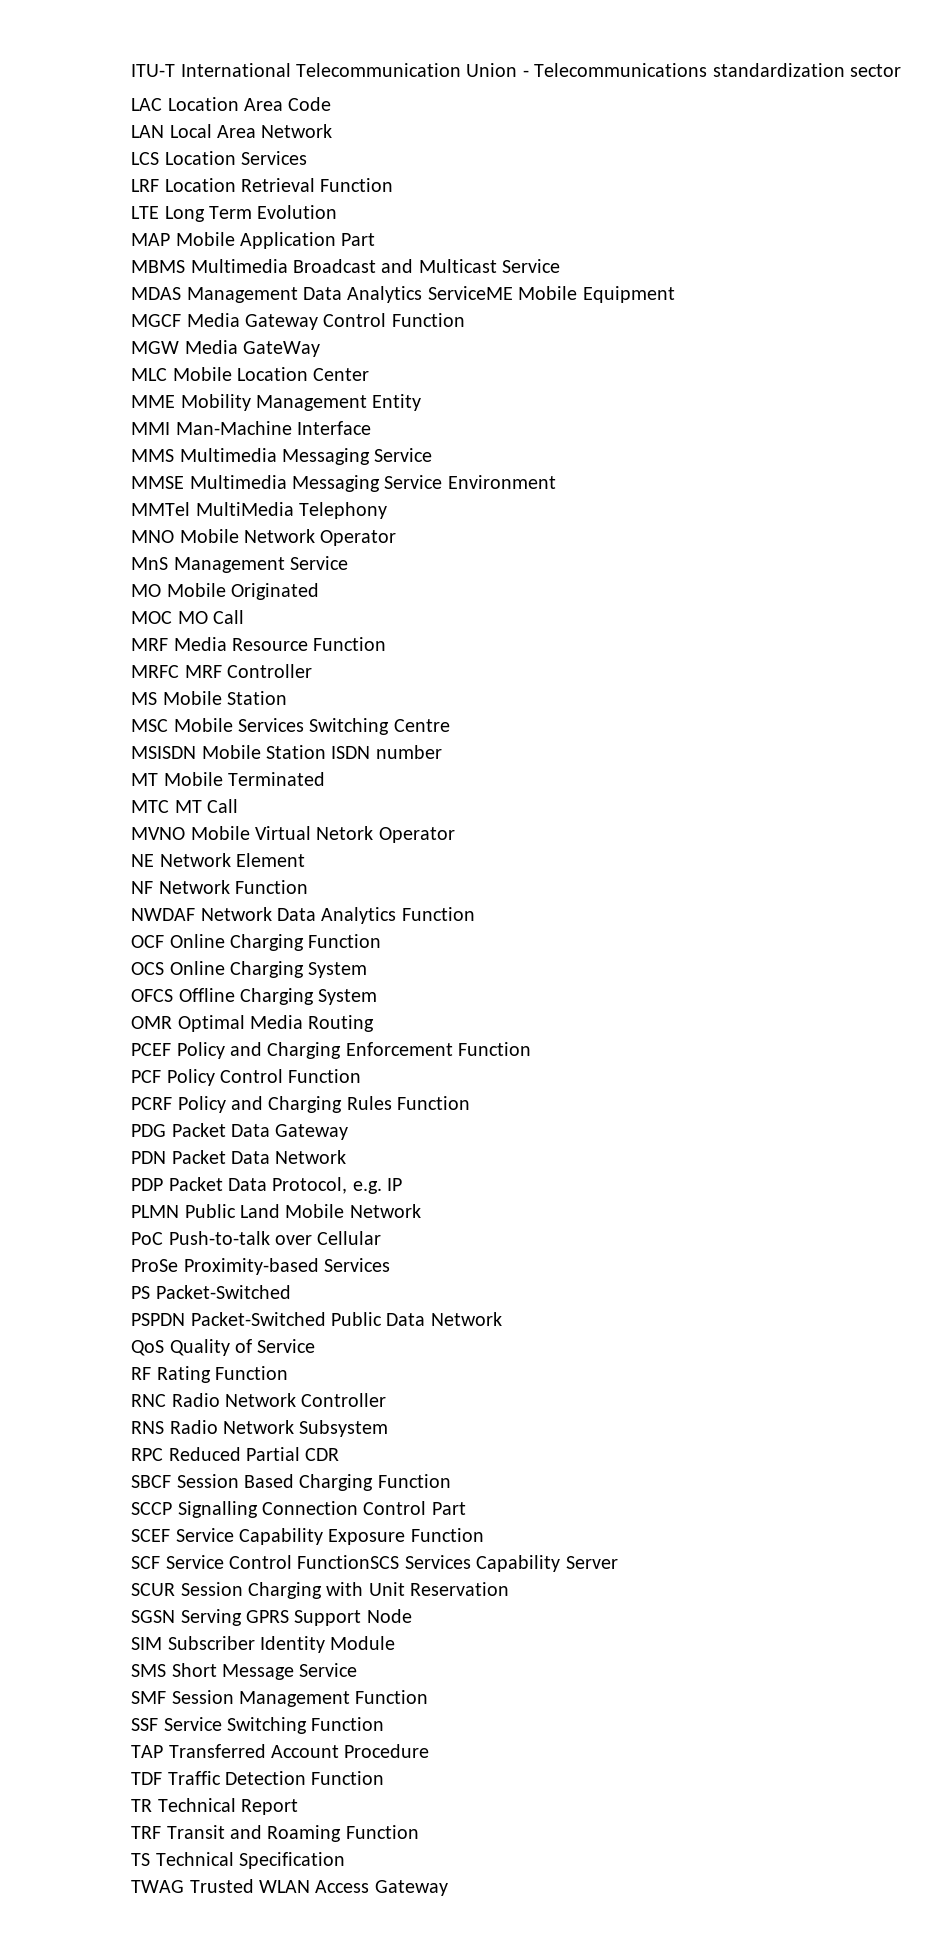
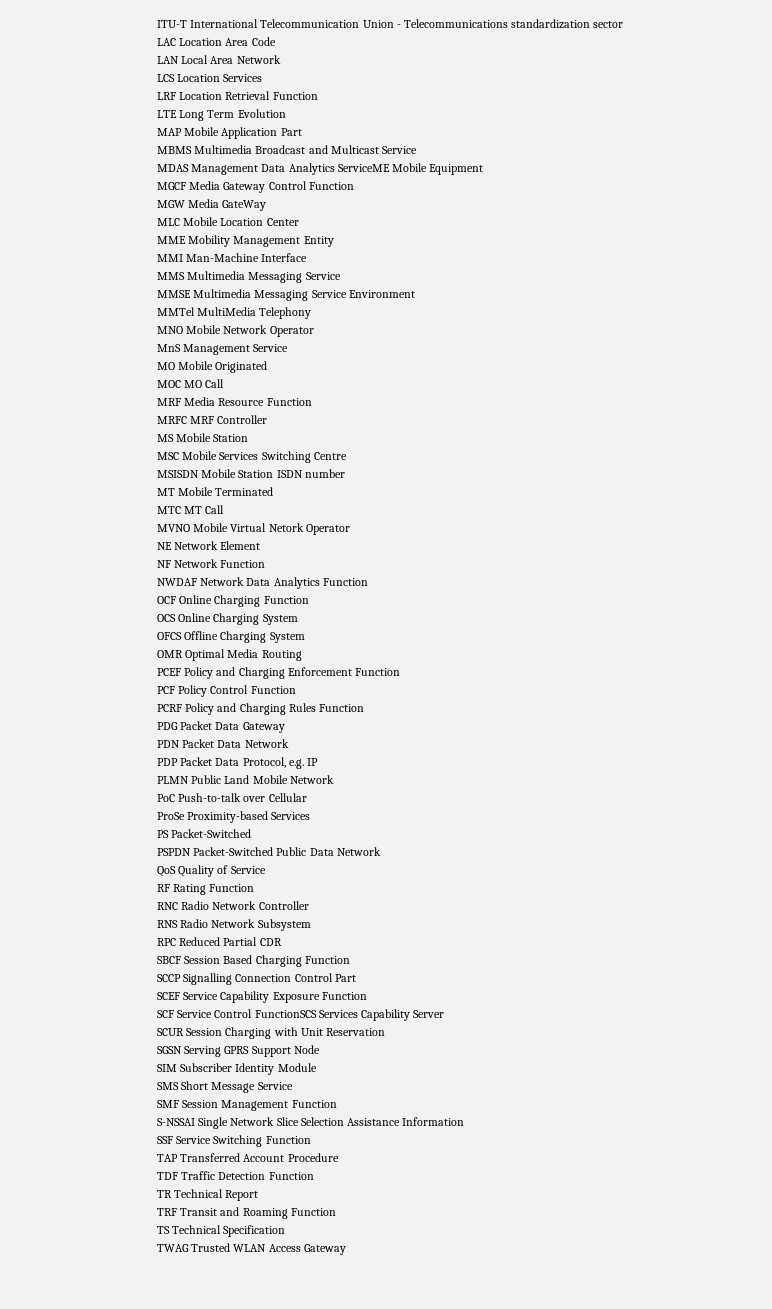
+ S-NSSAI Single Network Slice Selection Assistance Information

